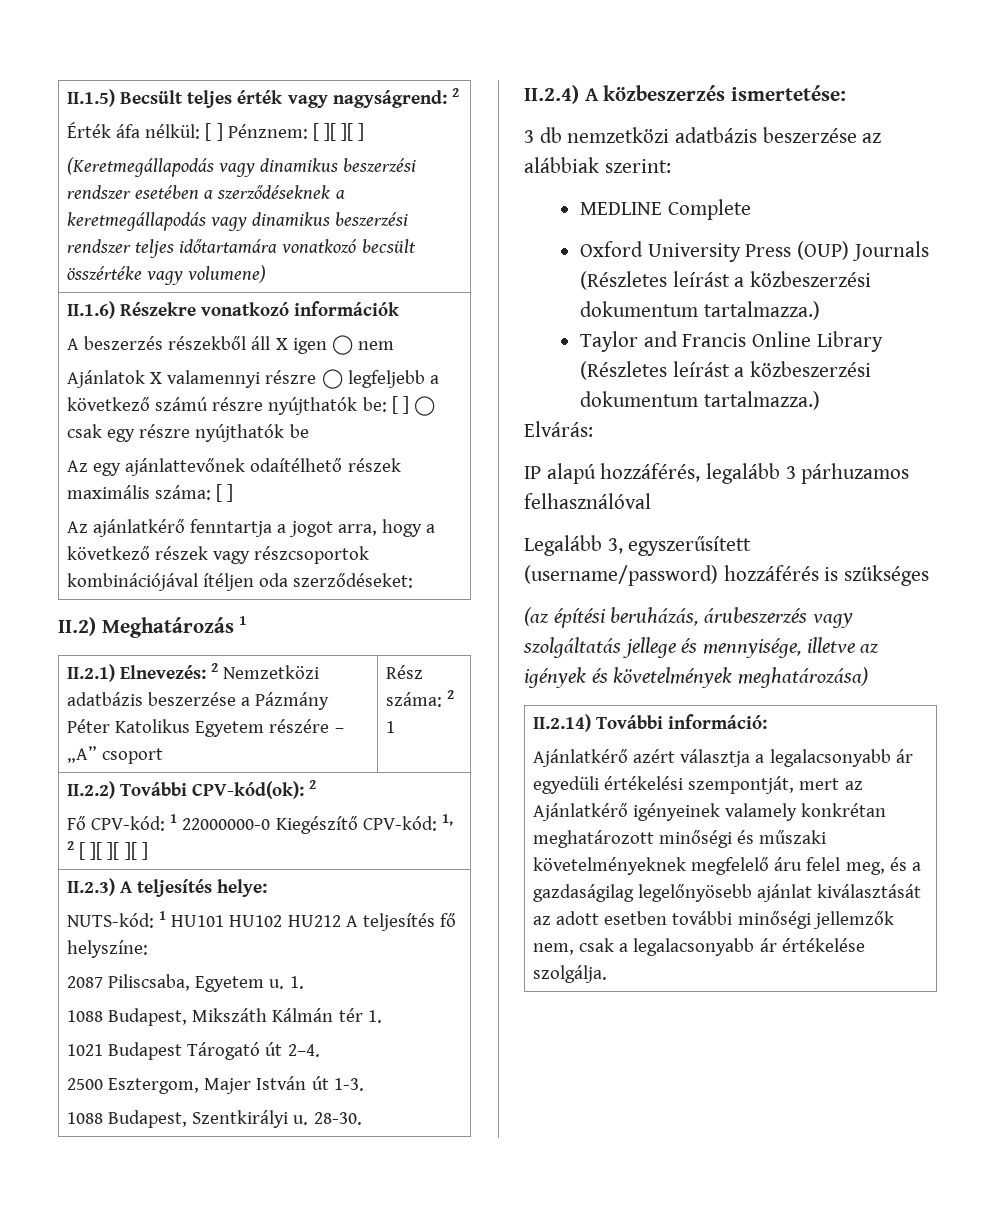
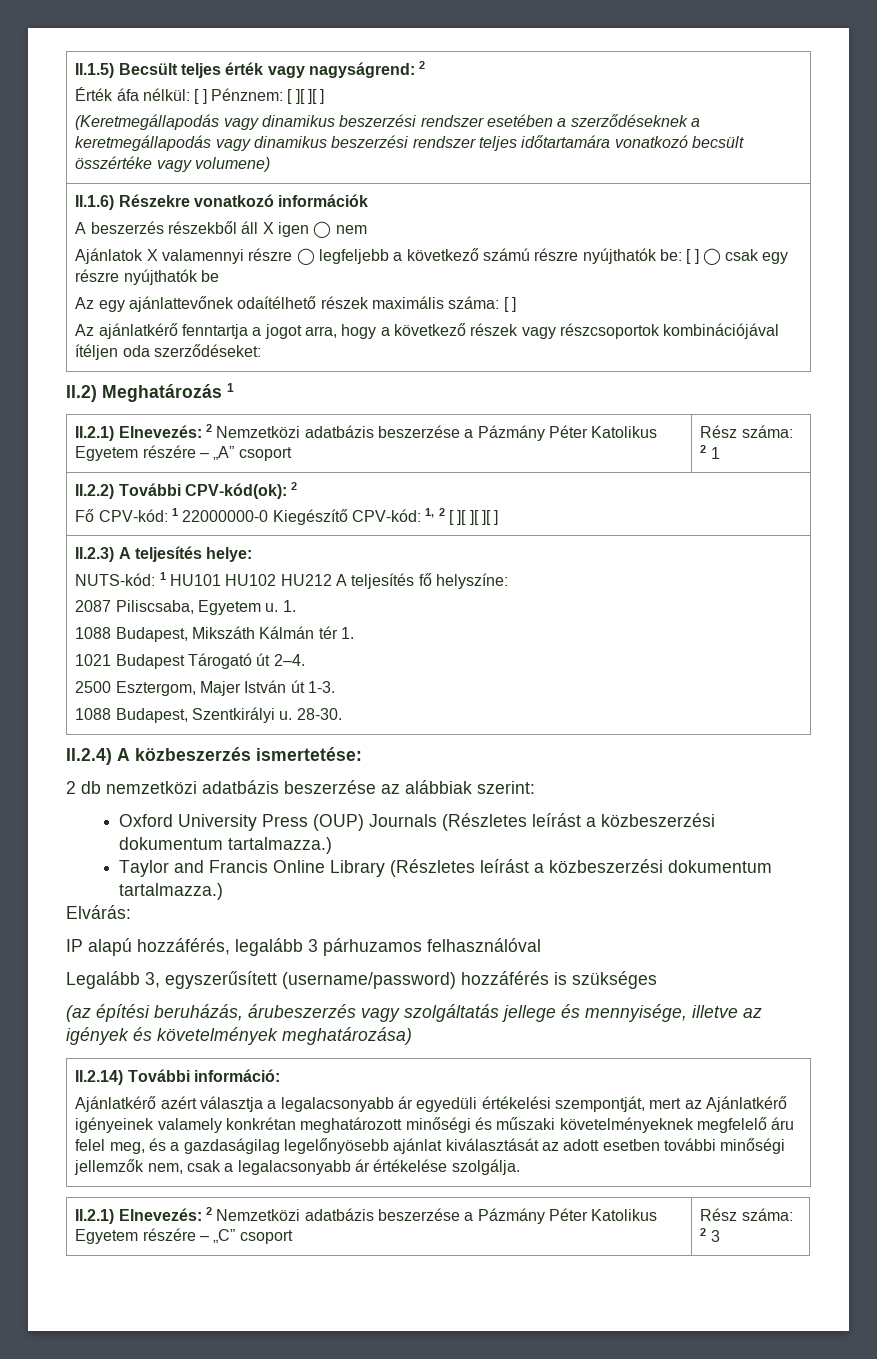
- 3 db nemzetközi adatbázis beszerzése az alábbiak szerint:
+ 2 db nemzetközi adatbázis beszerzése az alábbiak szerint:
- MEDLINE Complete
+ II.2.1) Elnevezés: 2 Nemzetközi adatbázis beszerzése a Pázmány Péter Katolikus Egyetem részére – „C” csoport | Rész száma: 2 3

